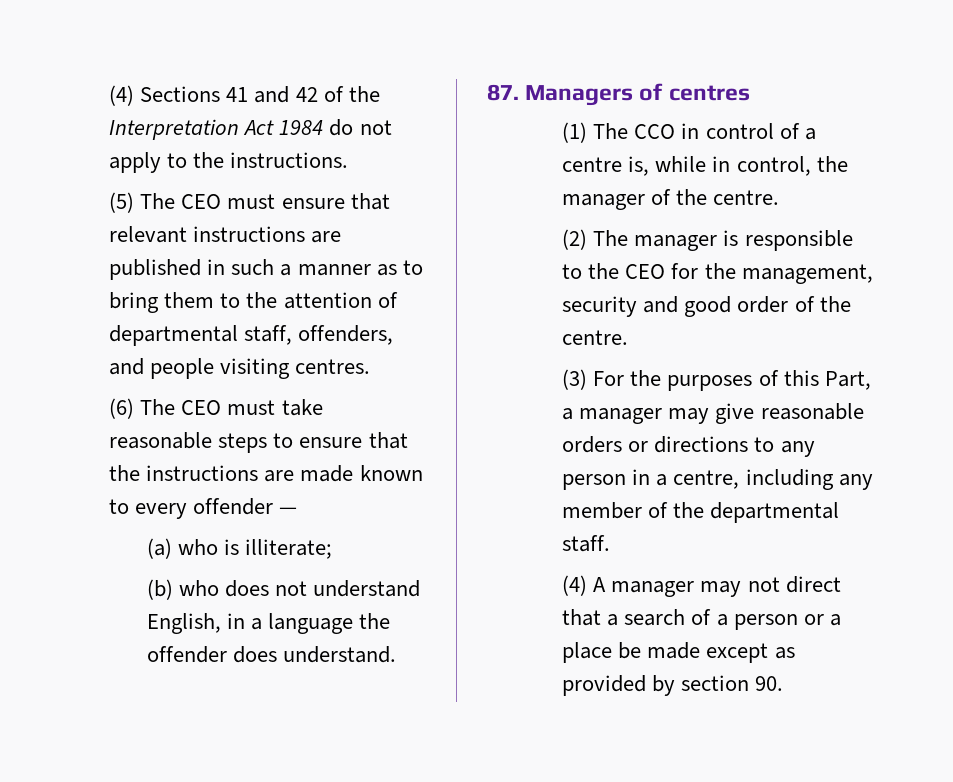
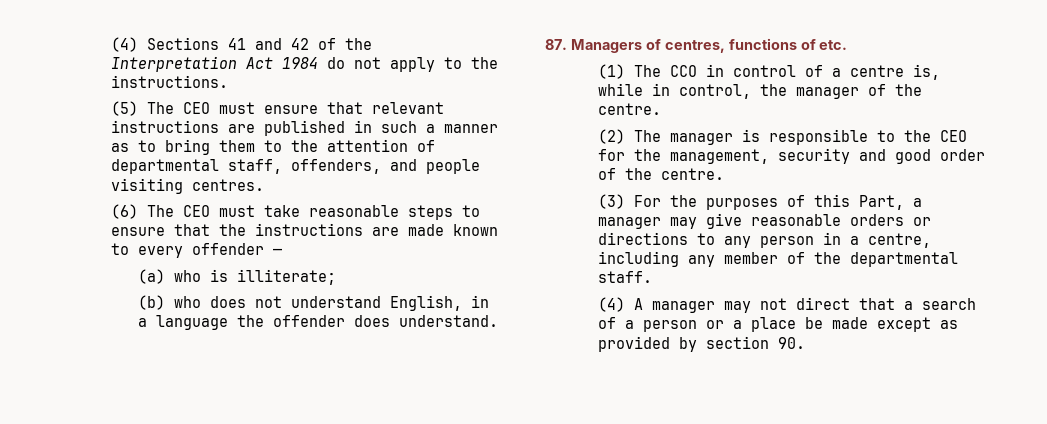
- 87. Managers of centres
+ 87. Managers of centres, functions of etc.

